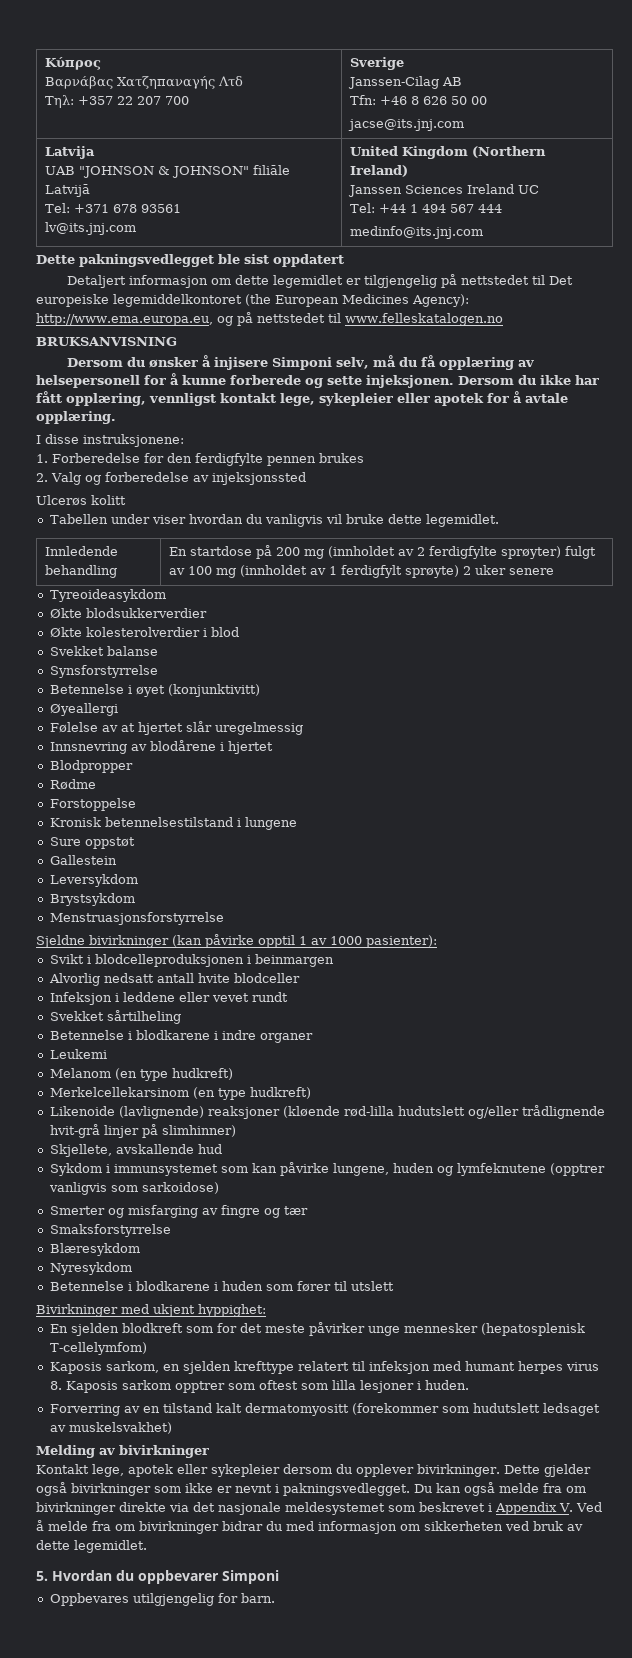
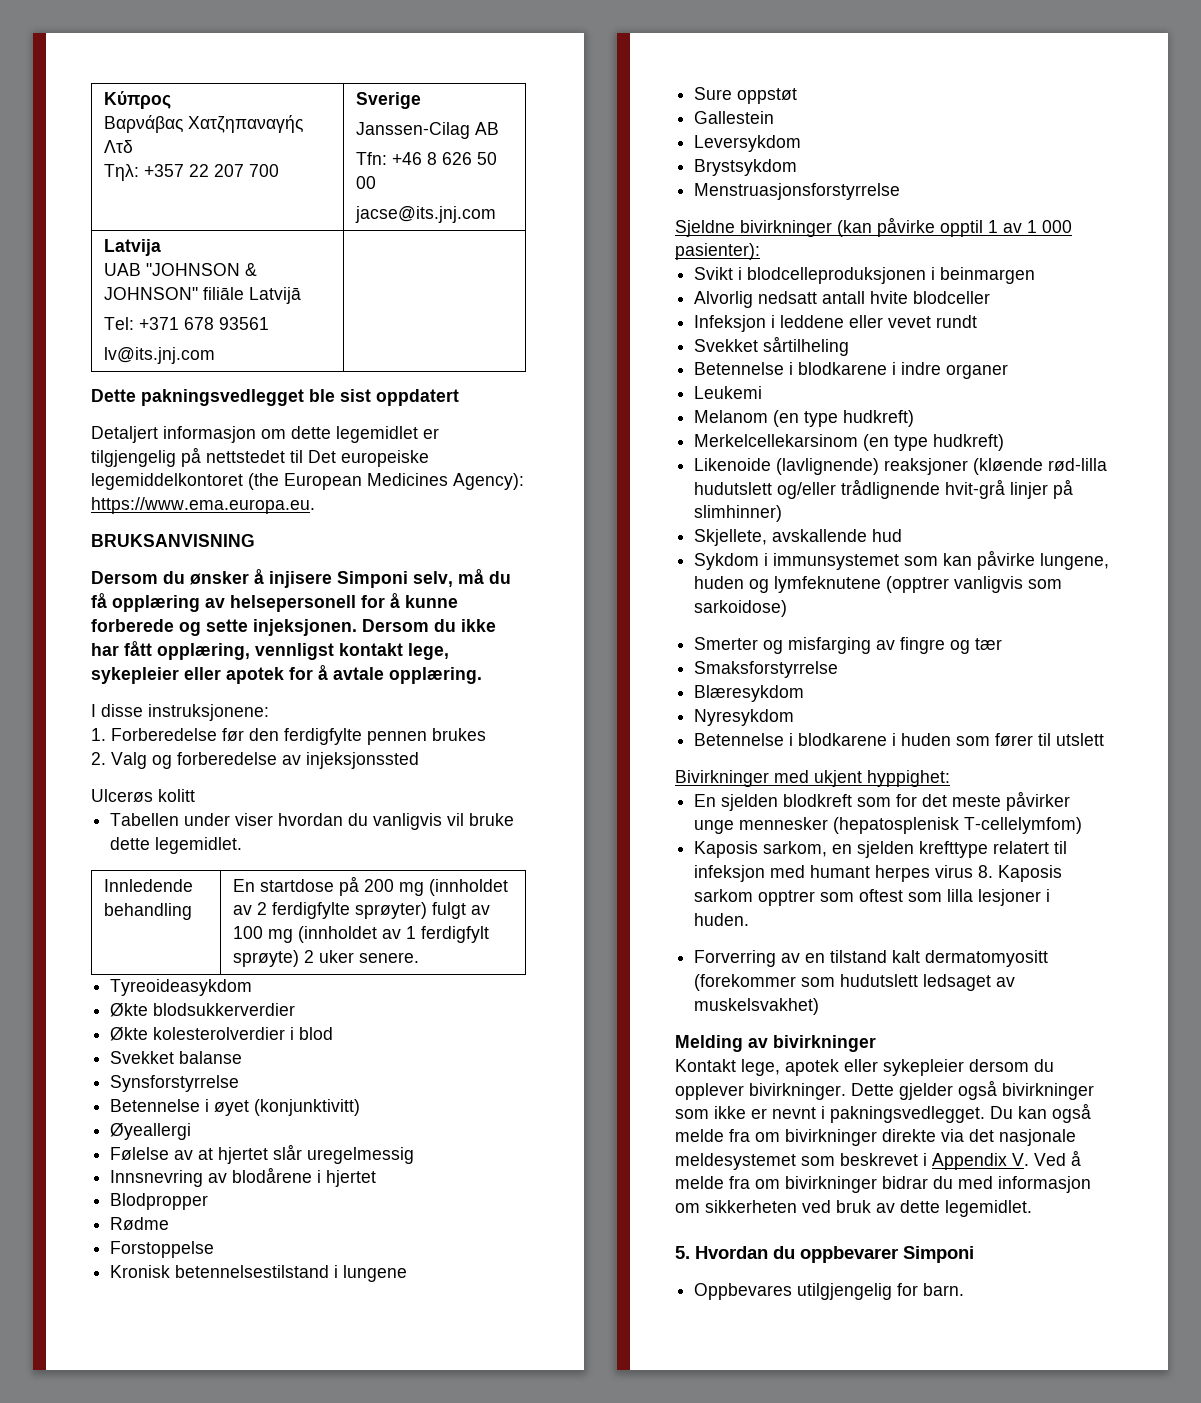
  Latvija
  UAB "JOHNSON & JOHNSON" filiāle Latvijā
  Tel: +371 678 93561
- lv@its.jnj.com | United Kingdom (Northern Ireland)
- Janssen Sciences Ireland UC
- Tel: +44 1 494 567 444
- medinfo@its.jnj.com
+ lv@its.jnj.com |
- Detaljert informasjon om dette legemidlet er tilgjengelig på nettstedet til Det europeiske legemiddelkontoret (the European Medicines Agency): http://www.ema.europa.eu, og på nettstedet til www.felleskatalogen.no
+ Detaljert informasjon om dette legemidlet er tilgjengelig på nettstedet til Det europeiske legemiddelkontoret (the European Medicines Agency): https://www.ema.europa.eu.
- Innledende behandling | En startdose på 200 mg (innholdet av 2 ferdigfylte sprøyter) fulgt av 100 mg (innholdet av 1 ferdigfylt sprøyte) 2 uker senere
+ Innledende behandling | En startdose på 200 mg (innholdet av 2 ferdigfylte sprøyter) fulgt av 100 mg (innholdet av 1 ferdigfylt sprøyte) 2 uker senere.
- Sjeldne bivirkninger (kan påvirke opptil 1 av 1000 pasienter):
+ Sjeldne bivirkninger (kan påvirke opptil 1 av 1 000 pasienter):

